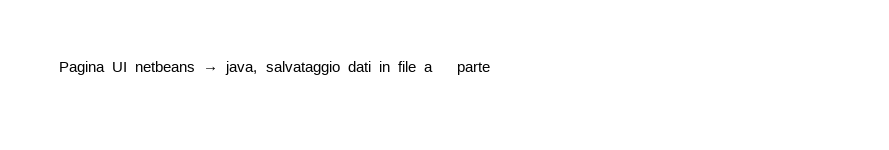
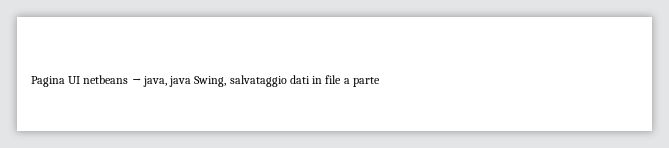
- Pagina UI netbeans → java, salvataggio dati in file a parte
+ Pagina UI netbeans → java, java Swing, salvataggio dati in file a parte

